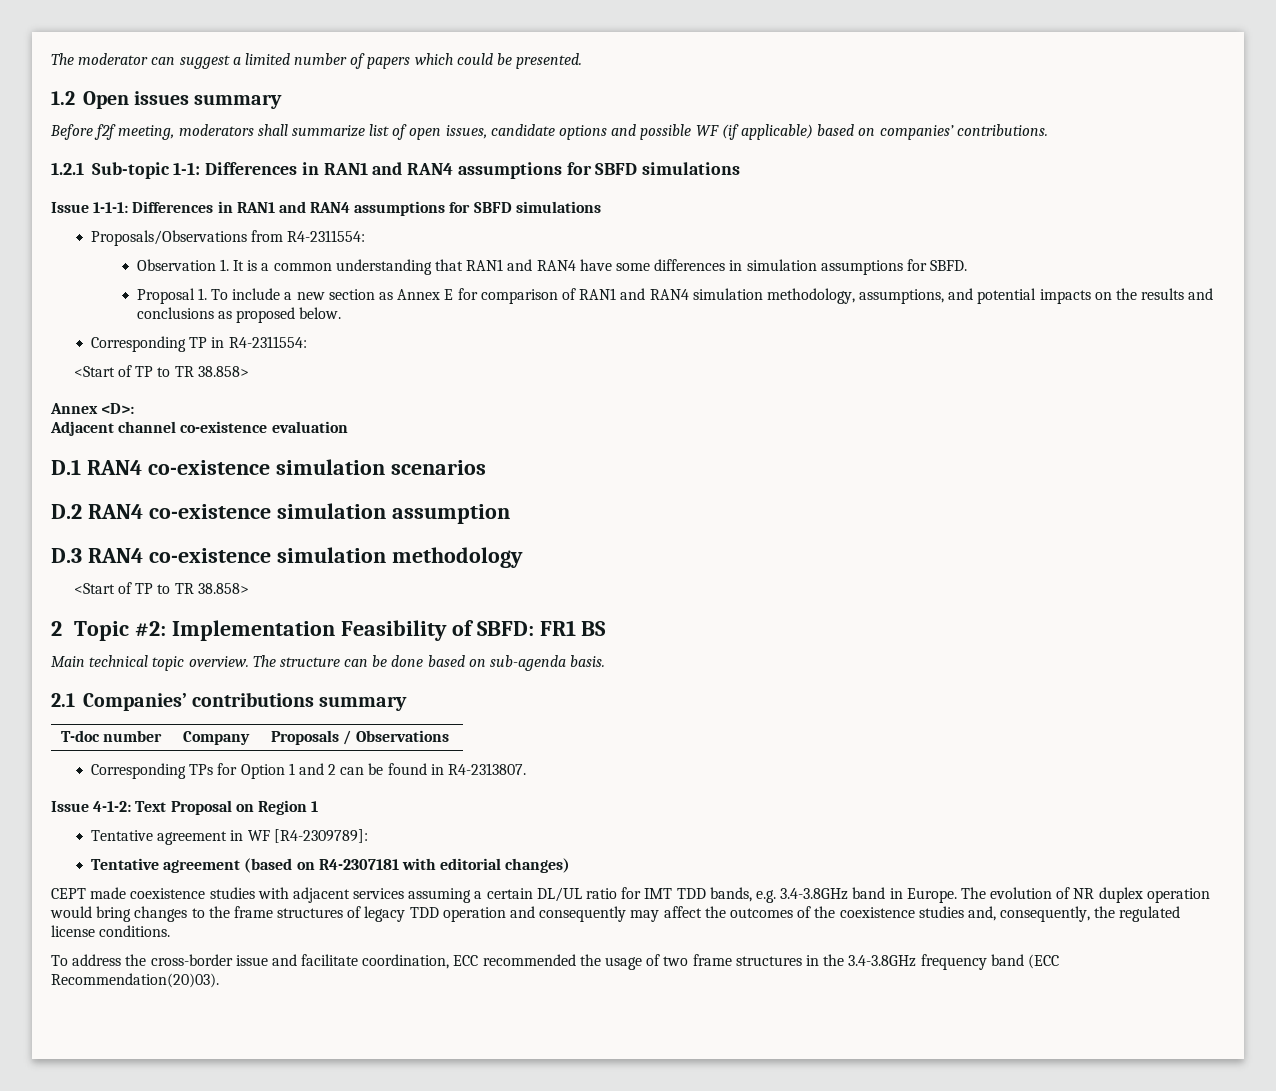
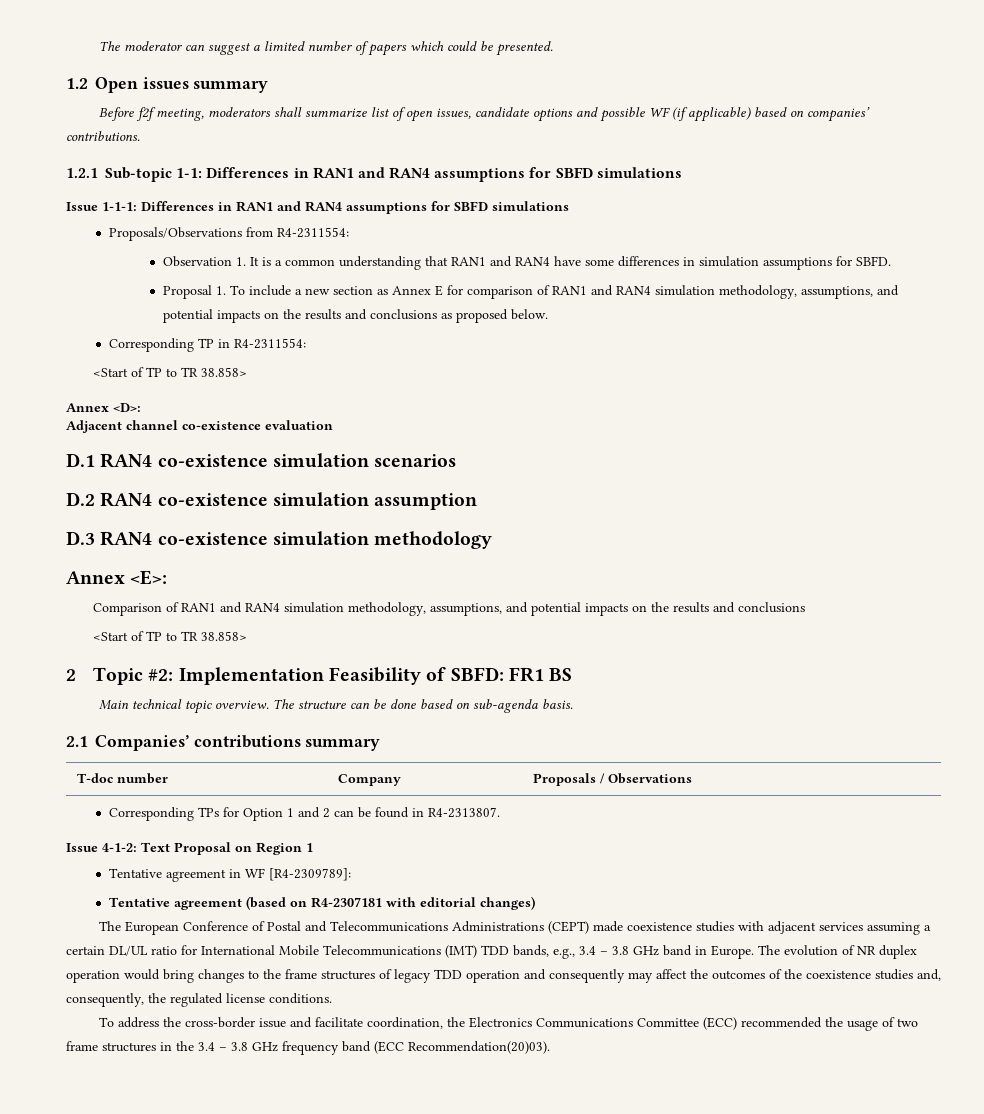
+ Annex <E>:
+ Comparison of RAN1 and RAN4 simulation methodology, assumptions, and potential impacts on the results and conclusions
- CEPT made coexistence studies with adjacent services assuming a certain DL/UL ratio for IMT TDD bands, e.g. 3.4-3.8GHz band in Europe.
+ The European Conference of Postal and Telecommunications Administrations (CEPT) made coexistence studies with adjacent services assuming a certain DL/UL ratio for International Mobile Telecommunications (IMT) TDD bands, e.g., 3.4 – 3.8 GHz band in Europe.
- To address the cross-border issue and facilitate coordination, ECC recommended the usage of two frame structures in the 3.4-3.8GHz frequency band (ECC Recommendation(20)03).
+ To address the cross-border issue and facilitate coordination, the Electronics Communications Committee (ECC) recommended the usage of two frame structures in the 3.4 – 3.8 GHz frequency band (ECC Recommendation(20)03).

